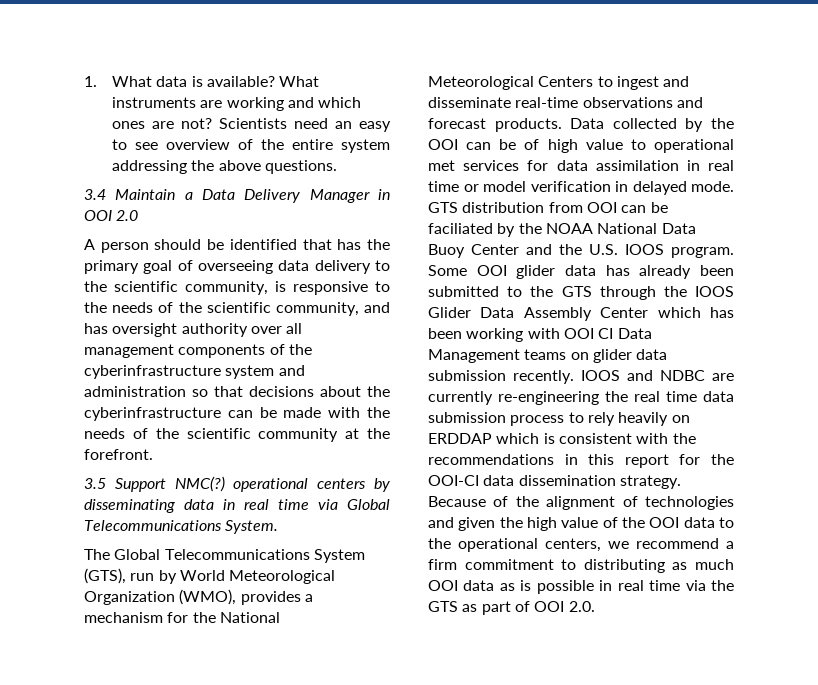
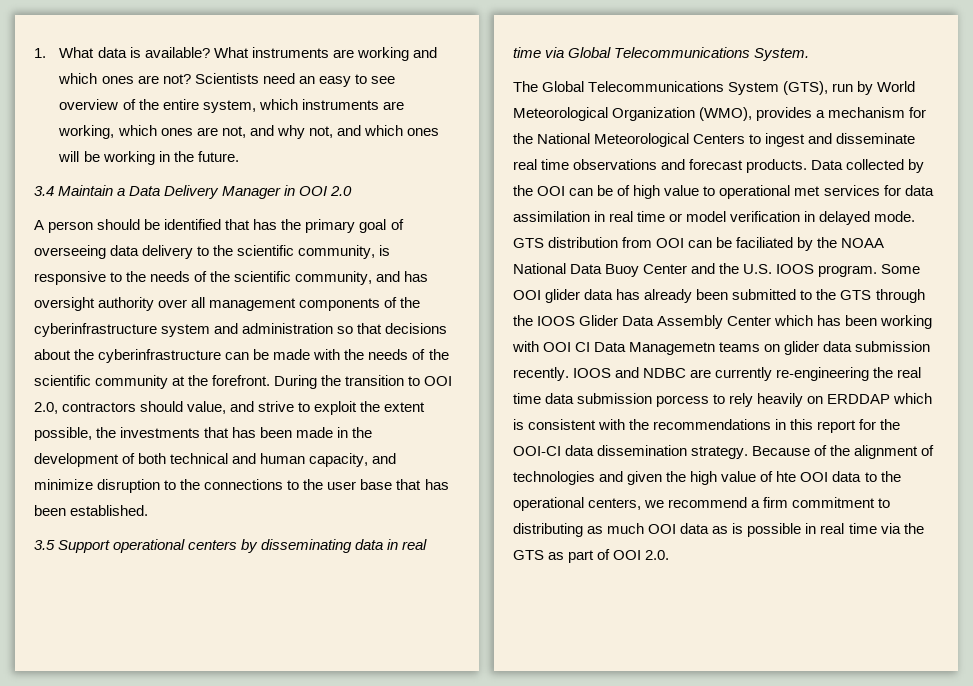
- Scientists need an easy to see overview of the entire system addressing the above questions.
+ Scientists need an easy to see overview of the entire system, which instruments are working, which ones are not, and why not, and which ones will be working in the future.
+ During the transition to OOI 2.0, contractors should value, and strive to exploit the extent possible, the investments that has been made in the development of both technical and human capacity, and minimize disruption to the connections to the user base that has been established.
- 3.5 Support NMC(?) operational centers by disseminating data in real time via Global Telecommunications System.
+ 3.5 Support operational centers by disseminating data in real time via Global Telecommunications System.
- The Global Telecommunications System (GTS), run by World Meteorological Organization (WMO), provides a mechanism for the National Meteorological Centers to ingest and disseminate real-time observations and forecast products.
+ The Global Telecommunications System (GTS), run by World Meteorological Organization (WMO), provides a mechanism for the National Meteorological Centers to ingest and disseminate real time observations and forecast products.
- Some OOI glider data has already been submitted to the GTS through the IOOS Glider Data Assembly Center which has been working with OOI CI Data Management teams on glider data submission recently.
+ Some OOI glider data has already been submitted to the GTS through the IOOS Glider Data Assembly Center which has been working with OOI CI Data Managemetn teams on glider data submission recently.
- IOOS and NDBC are currently re-engineering the real time data submission process to rely heavily on ERDDAP which is consistent with the recommendations in this report for the OOI-CI data dissemination strategy.
+ IOOS and NDBC are currently re-engineering the real time data submission porcess to rely heavily on ERDDAP which is consistent with the recommendations in this report for the OOI-CI data dissemination strategy.
- Because of the alignment of technologies and given the high value of the OOI data to the operational centers, we recommend a firm commitment to distributing as much OOI data as is possible in real time via the GTS as part of OOI 2.0.
+ Because of the alignment of technologies and given the high value of hte OOI data to the operational centers, we recommend a firm commitment to distributing as much OOI data as is possible in real time via the GTS as part of OOI 2.0.

